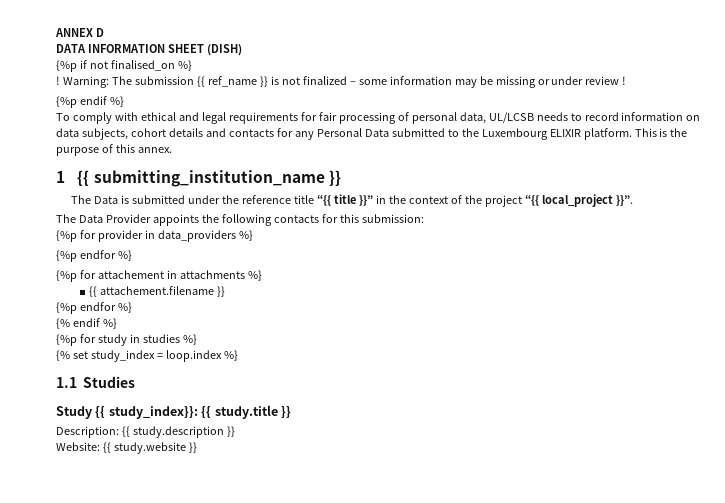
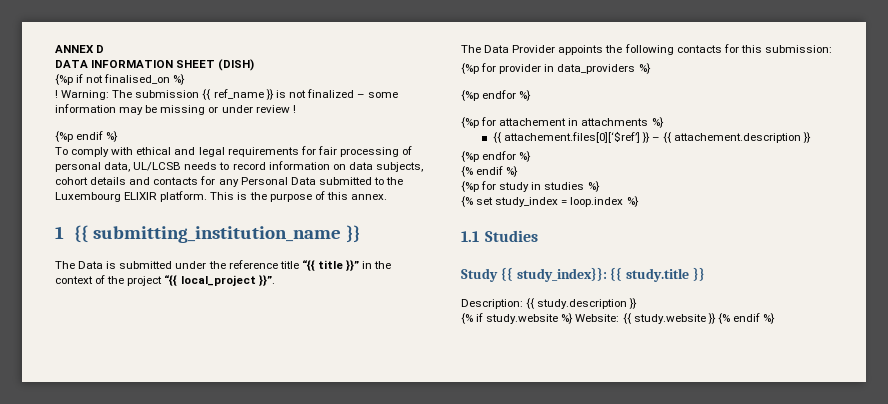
- {{ attachement.filename }}
+ {{ attachement.files[0][‘$ref’] }} – {{ attachement.description }}
- Website: {{ study.website }}
+ {% if study.website %} Website: {{ study.website }} {% endif %}

